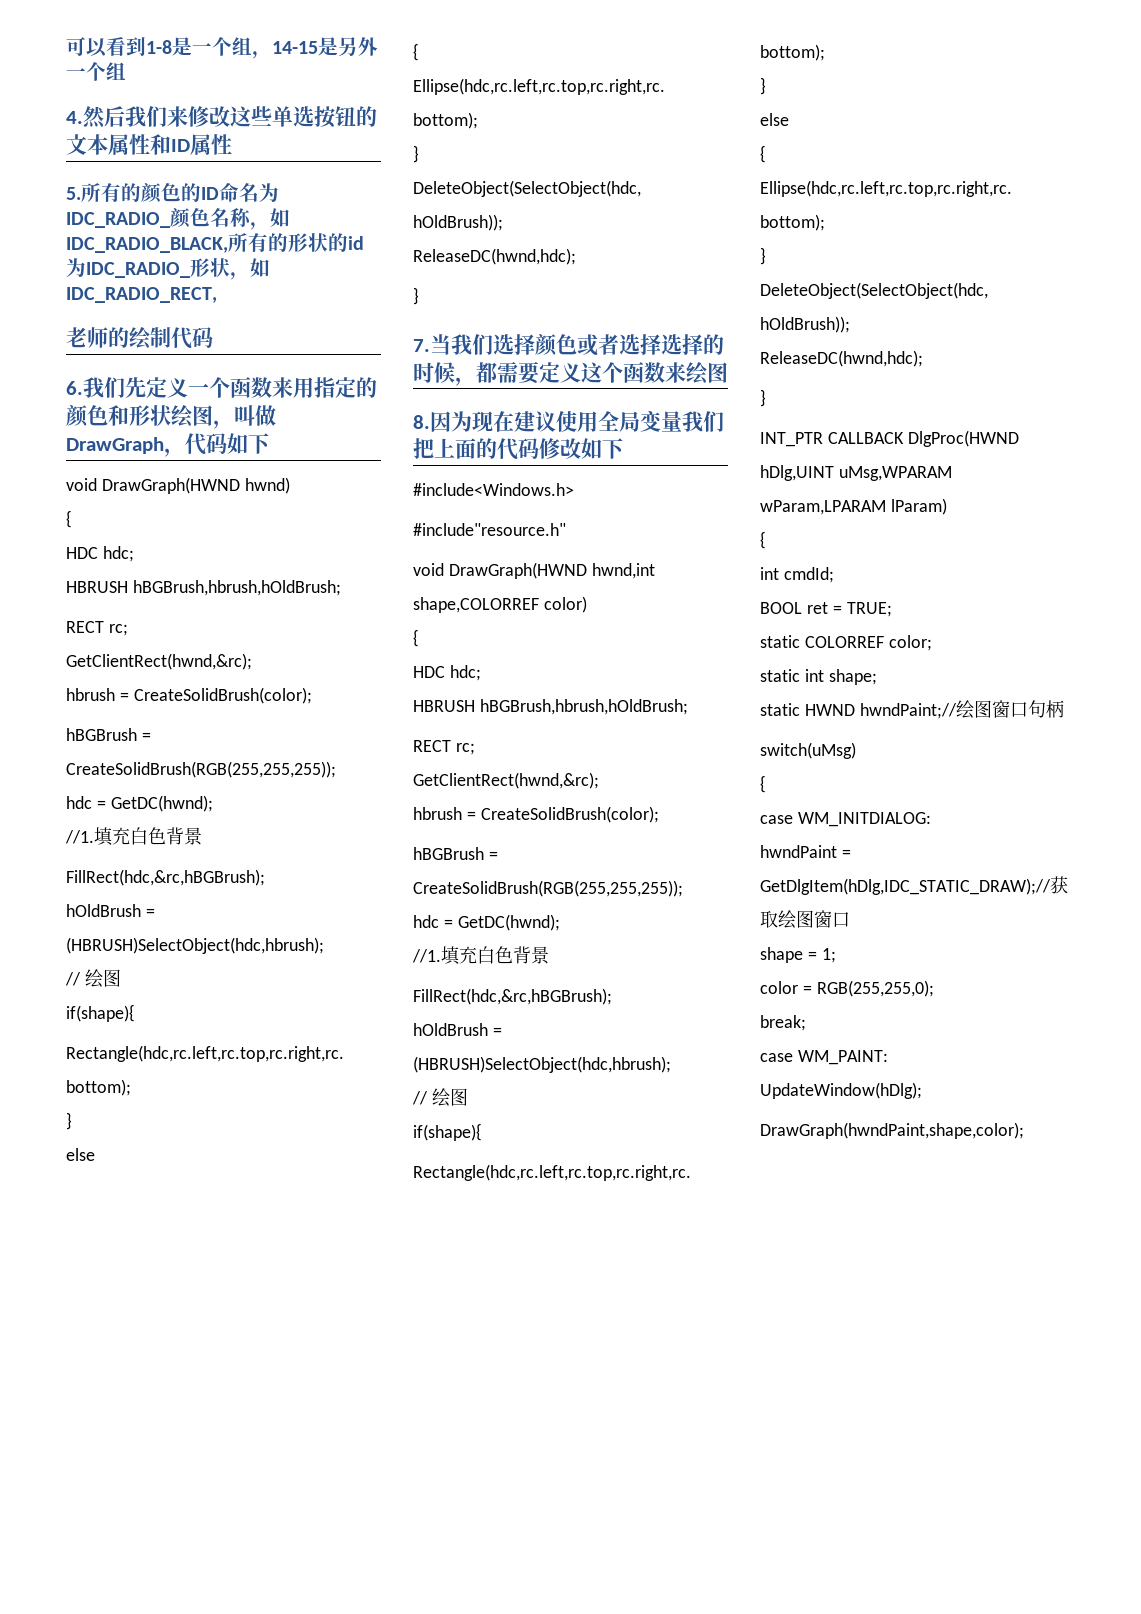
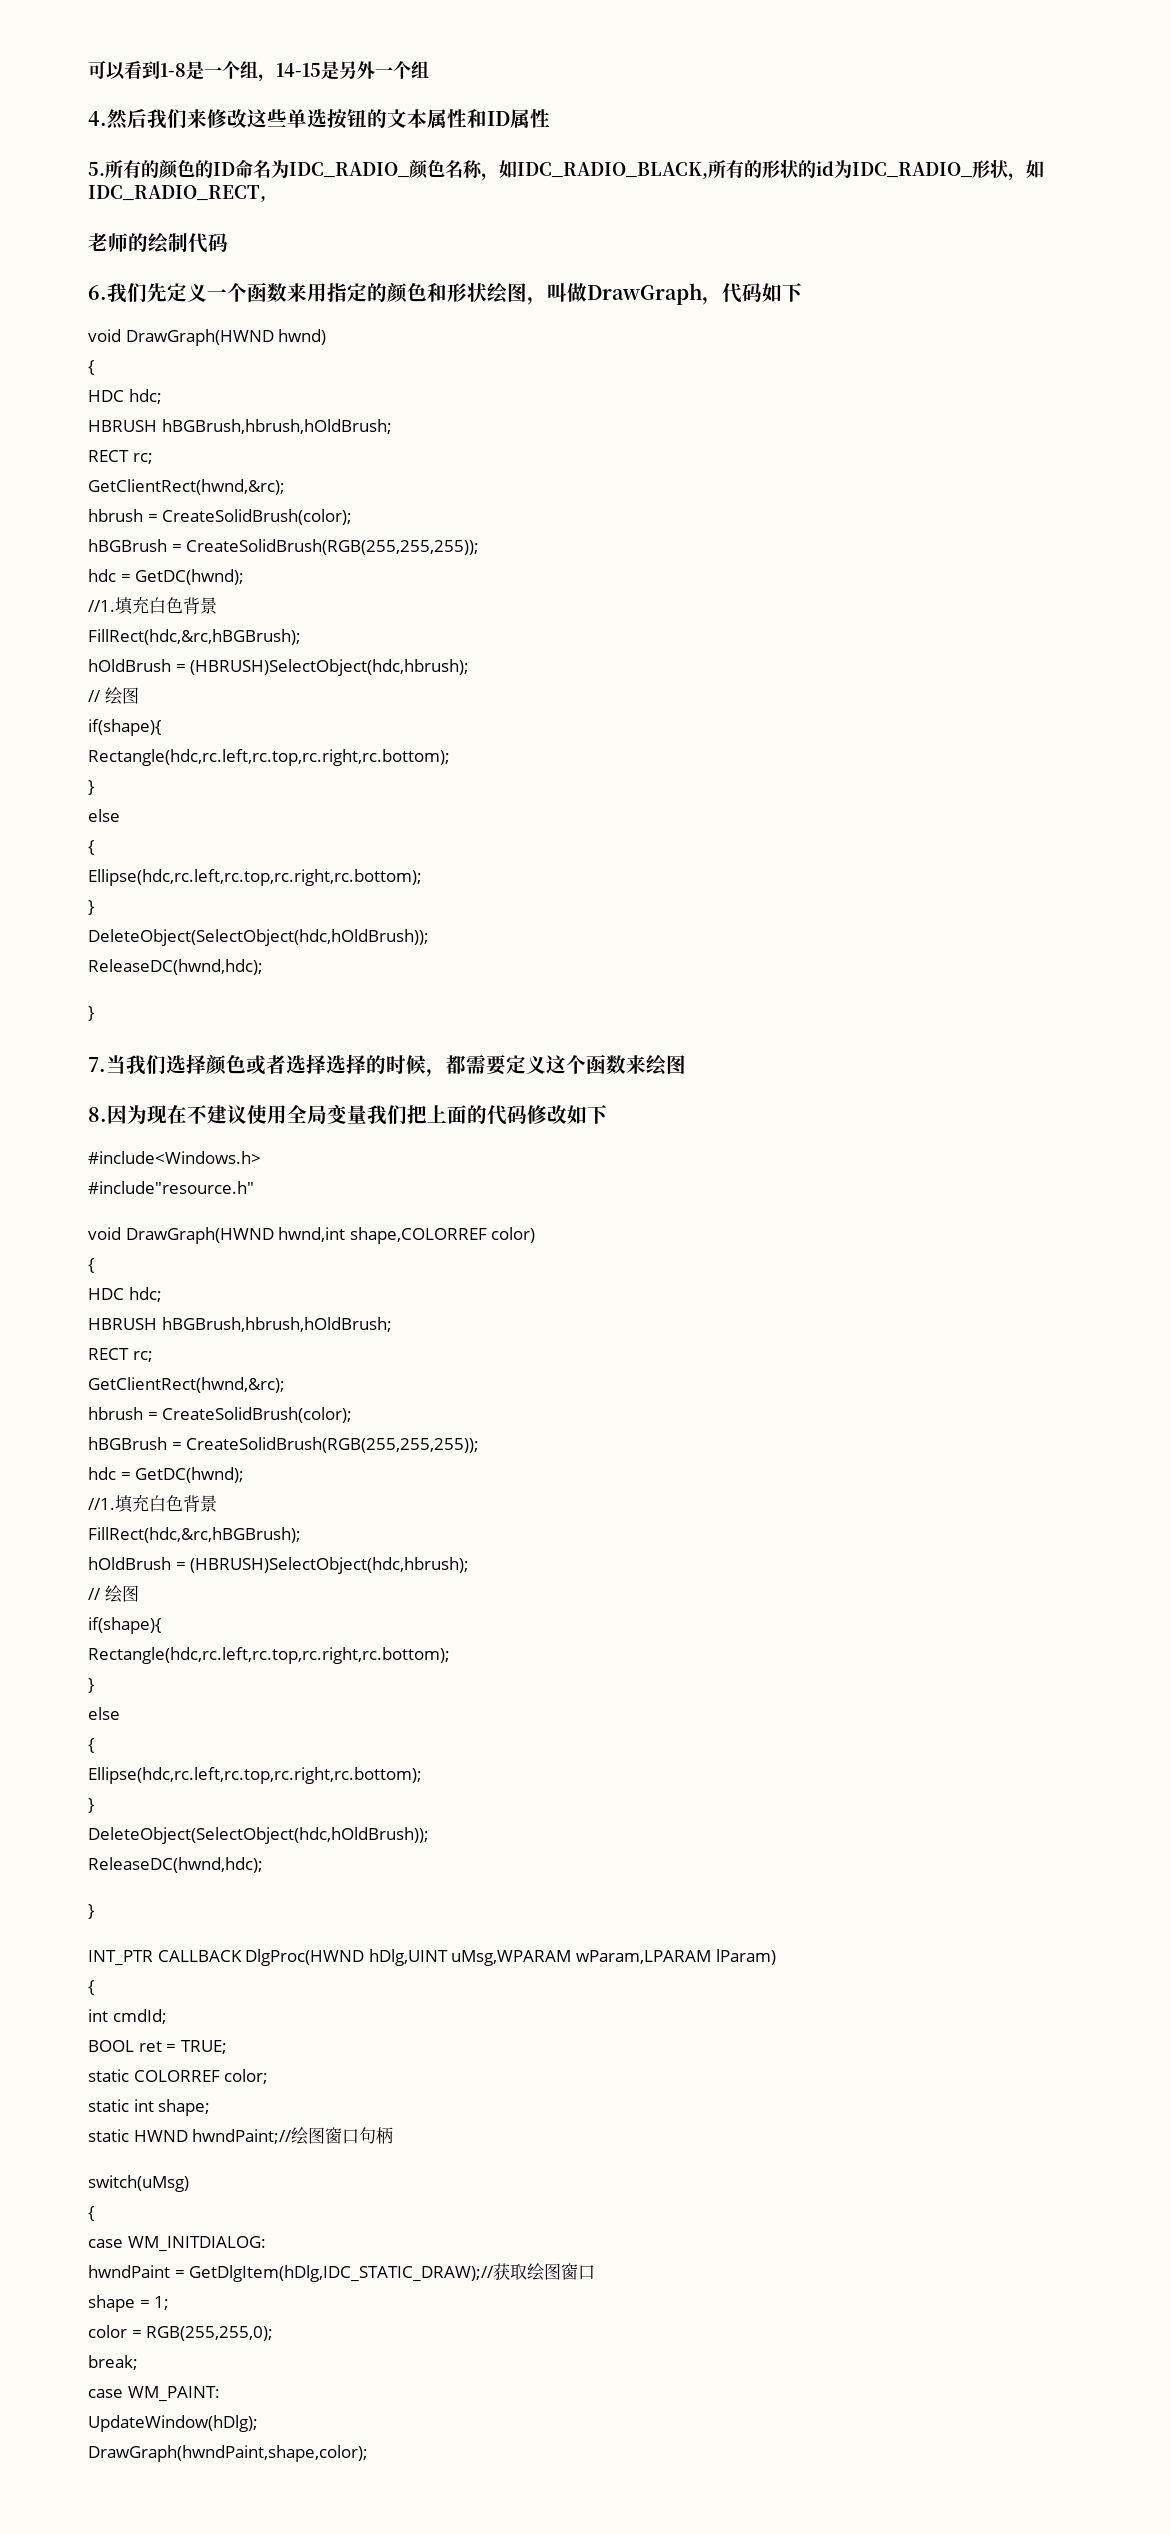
- 8.因为现在建议使用全局变量我们把上面的代码修改如下
+ 8.因为现在不建议使用全局变量我们把上面的代码修改如下

